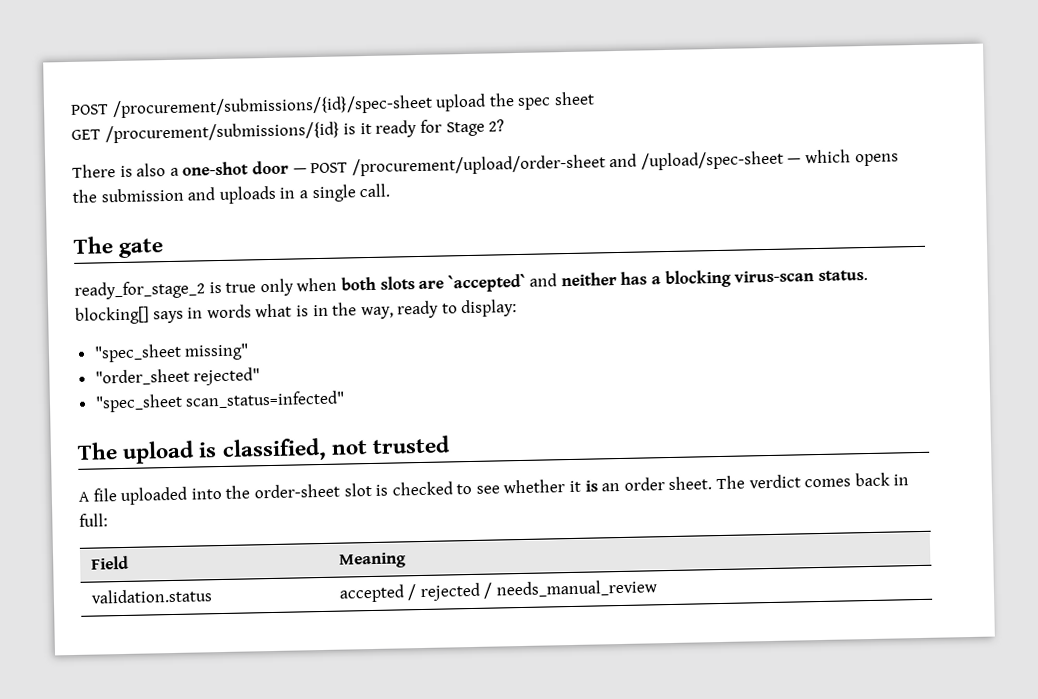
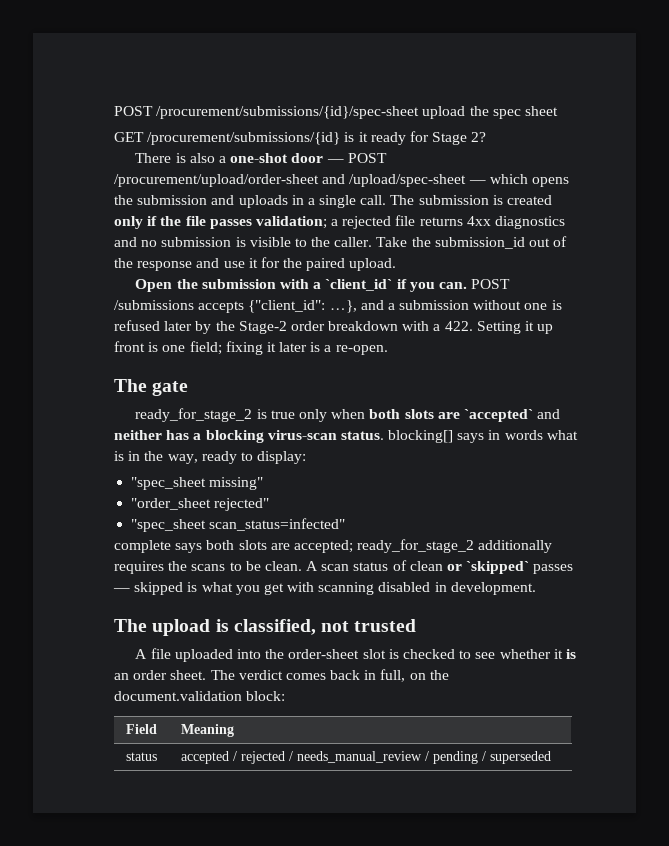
+ The submission is created only if the file passes validation; a rejected file returns 4xx diagnostics and no submission is visible to the caller. Take the submission_id out of the response and use it for the paired upload.
+ Open the submission with a `client_id` if you can. POST /submissions accepts {"client_id": …}, and a submission without one is refused later by the Stage-2 order breakdown with a 422. Setting it up front is one field; fixing it later is a re-open.
+ complete says both slots are accepted; ready_for_stage_2 additionally requires the scans to be clean. A scan status of clean or `skipped` passes — skipped is what you get with scanning disabled in development.
- The verdict comes back in full:
+ The verdict comes back in full, on the document.validation block:
- validation.status | accepted / rejected / needs_manual_review
+ status | accepted / rejected / needs_manual_review / pending / superseded

